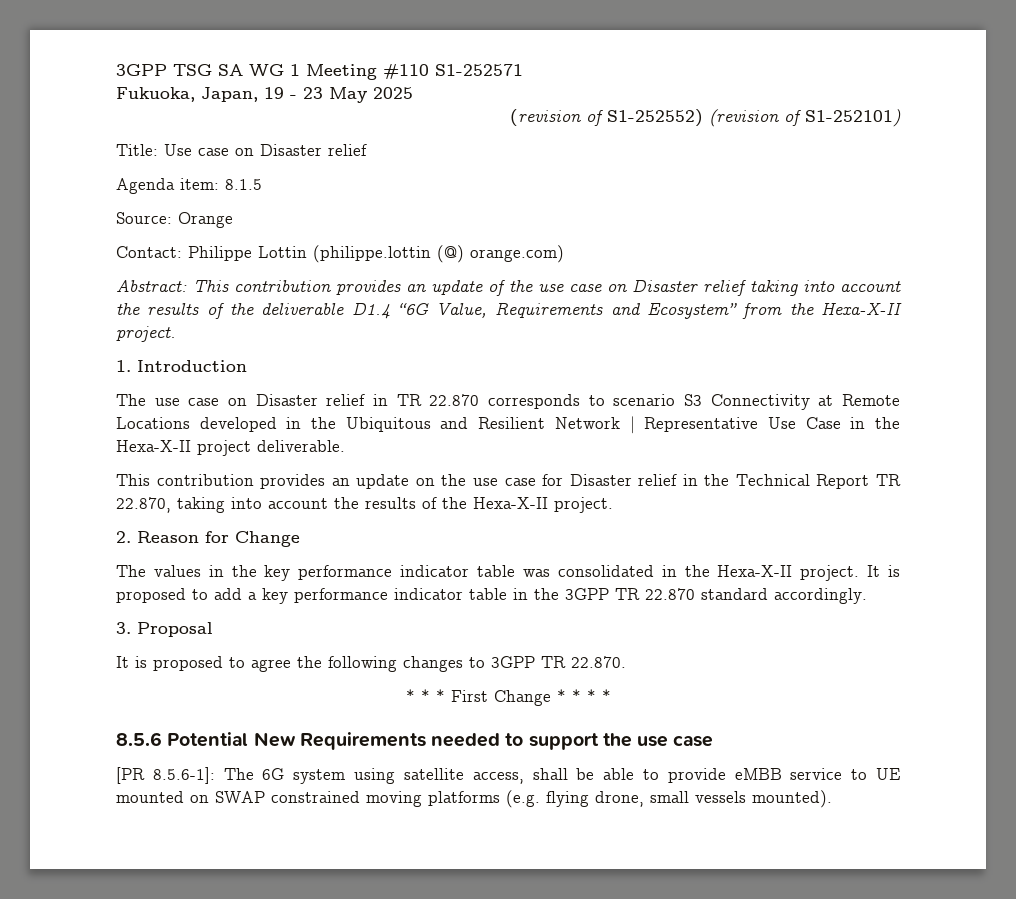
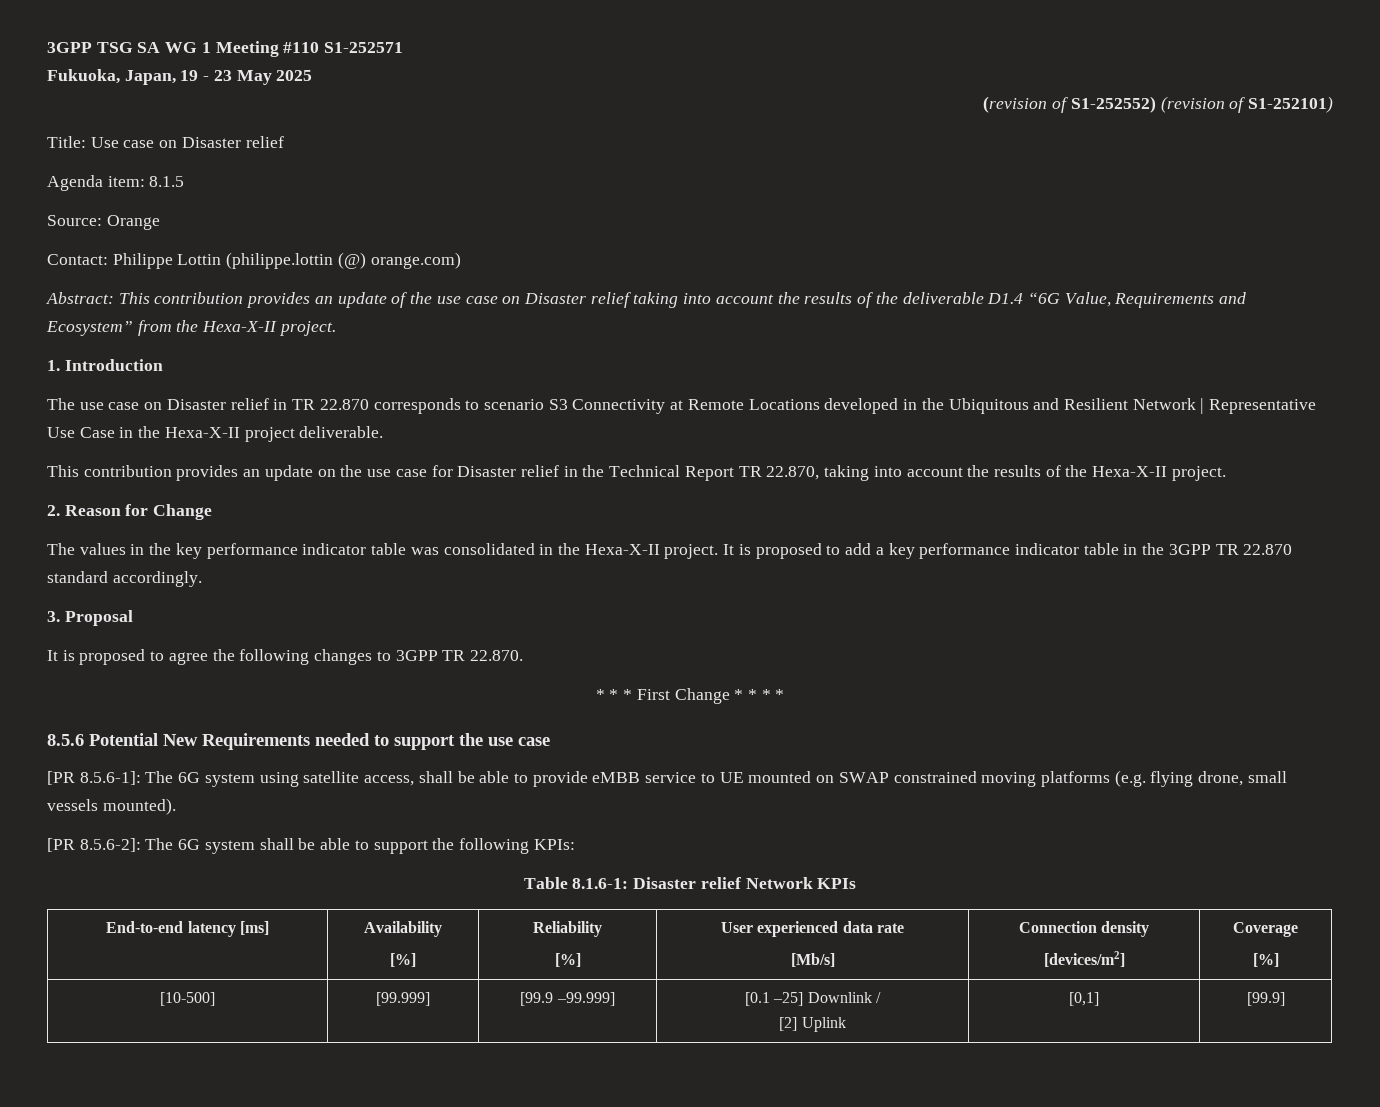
+ [PR 8.5.6-2]: The 6G system shall be able to support the following KPIs:
+ Table 8.1.6-1: Disaster relief Network KPIs
+ End-to-end latency [ms] | Availability
+ [%] | Reliability
+ [%] | User experienced data rate
+ [Mb/s] | Connection density
+ [devices/m2] | Coverage
+ [%]
+ [10-500] | [99.999] | [99.9 –99.999] | [0.1 –25] Downlink /
+ [2] Uplink | [0,1] | [99.9]

